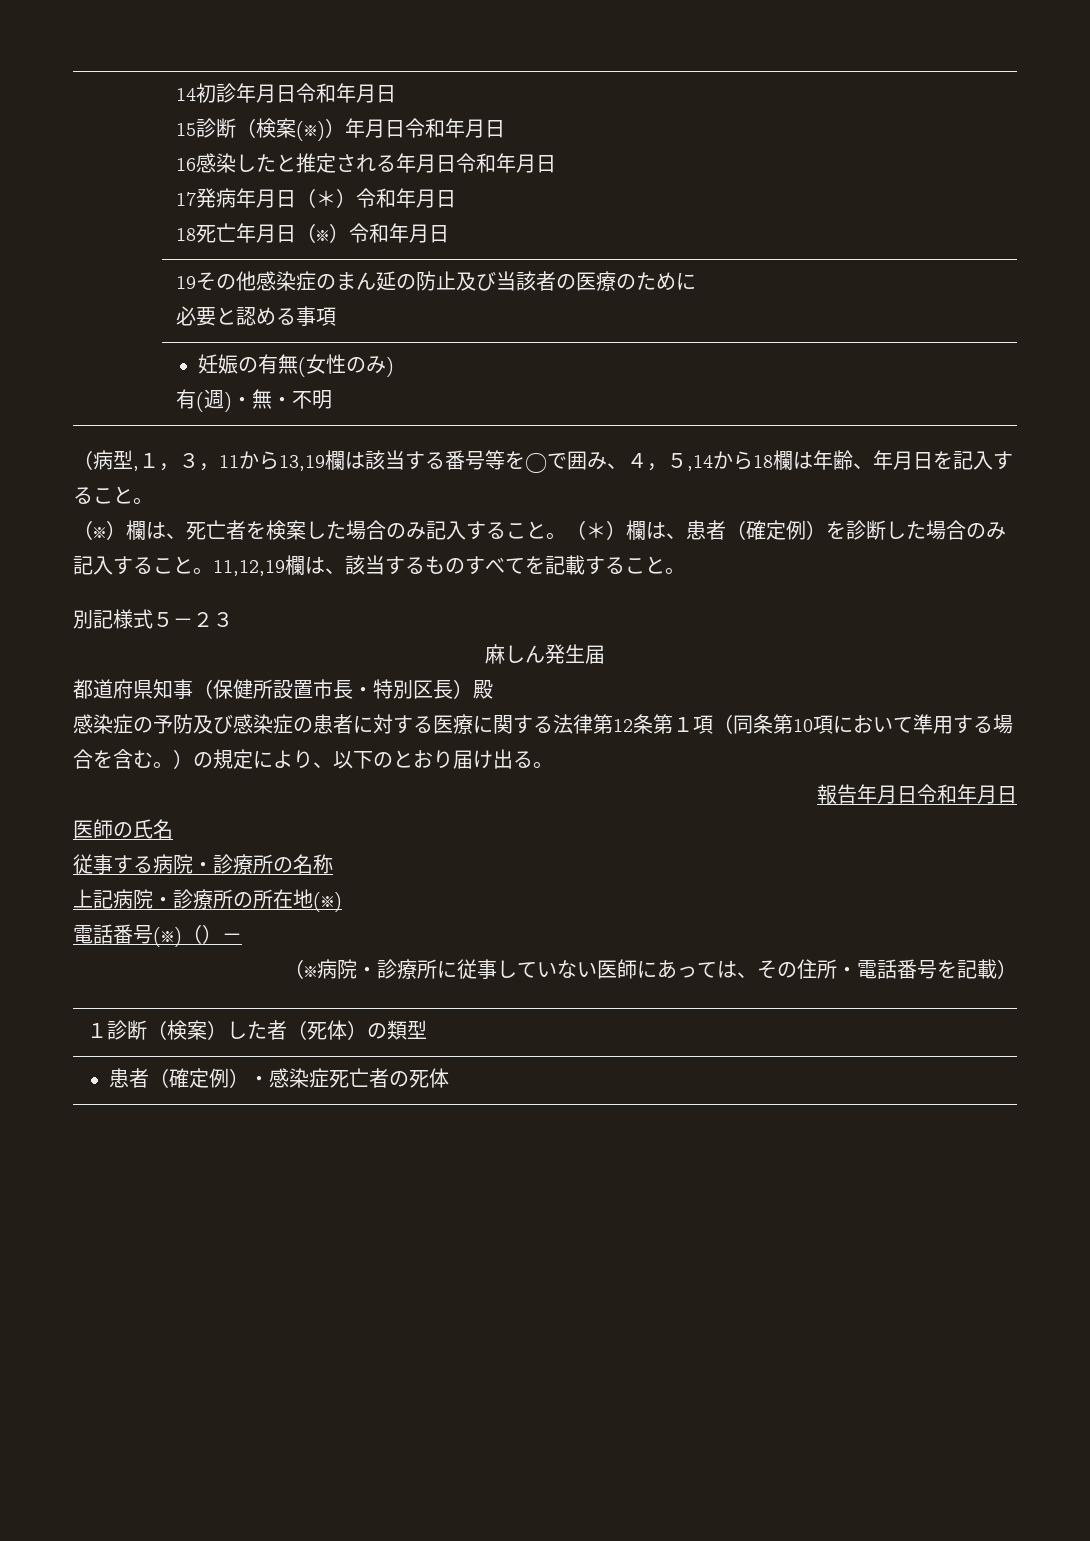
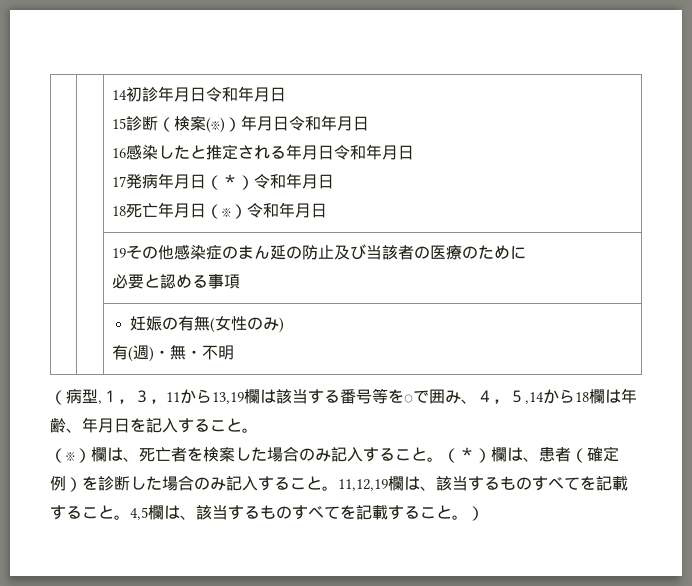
- 11,12,19欄は、該当するものすべてを記載すること。
- 別記様式５－２３
- 麻しん発生届
- 都道府県知事（保健所設置市長・特別区長）殿
- 感染症の予防及び感染症の患者に対する医療に関する法律第12条第１項（同条第10項において準用する場合を含む。）の規定により、以下のとおり届け出る。
- 報告年月日令和年月日
- 医師の氏名
- 従事する病院・診療所の名称
- 上記病院・診療所の所在地(※)
- 電話番号(※)（）－
- （※病院・診療所に従事していない医師にあっては、その住所・電話番号を記載）
- １診断（検案）した者（死体）の類型
- 患者（確定例）・感染症死亡者の死体
+ 11,12,19欄は、該当するものすべてを記載すること。4,5欄は、該当するものすべてを記載すること。）

